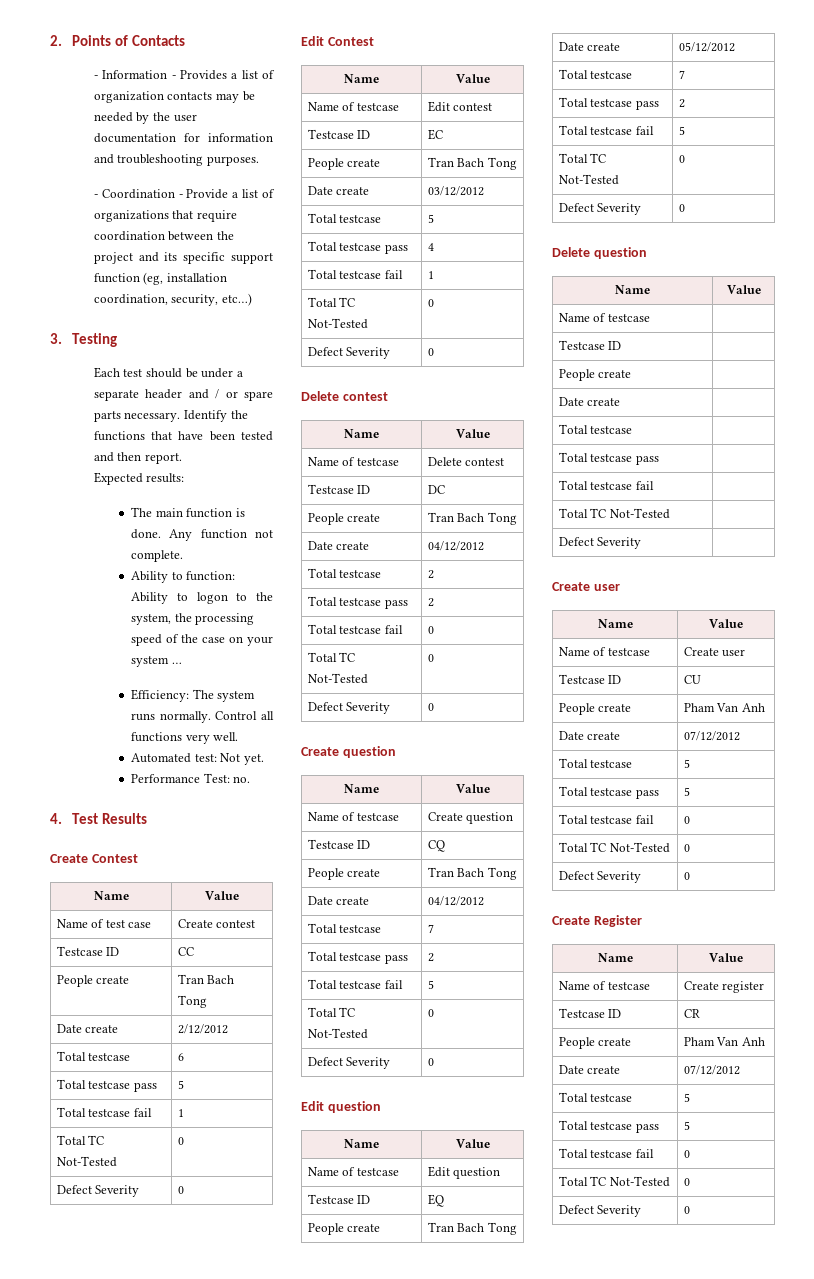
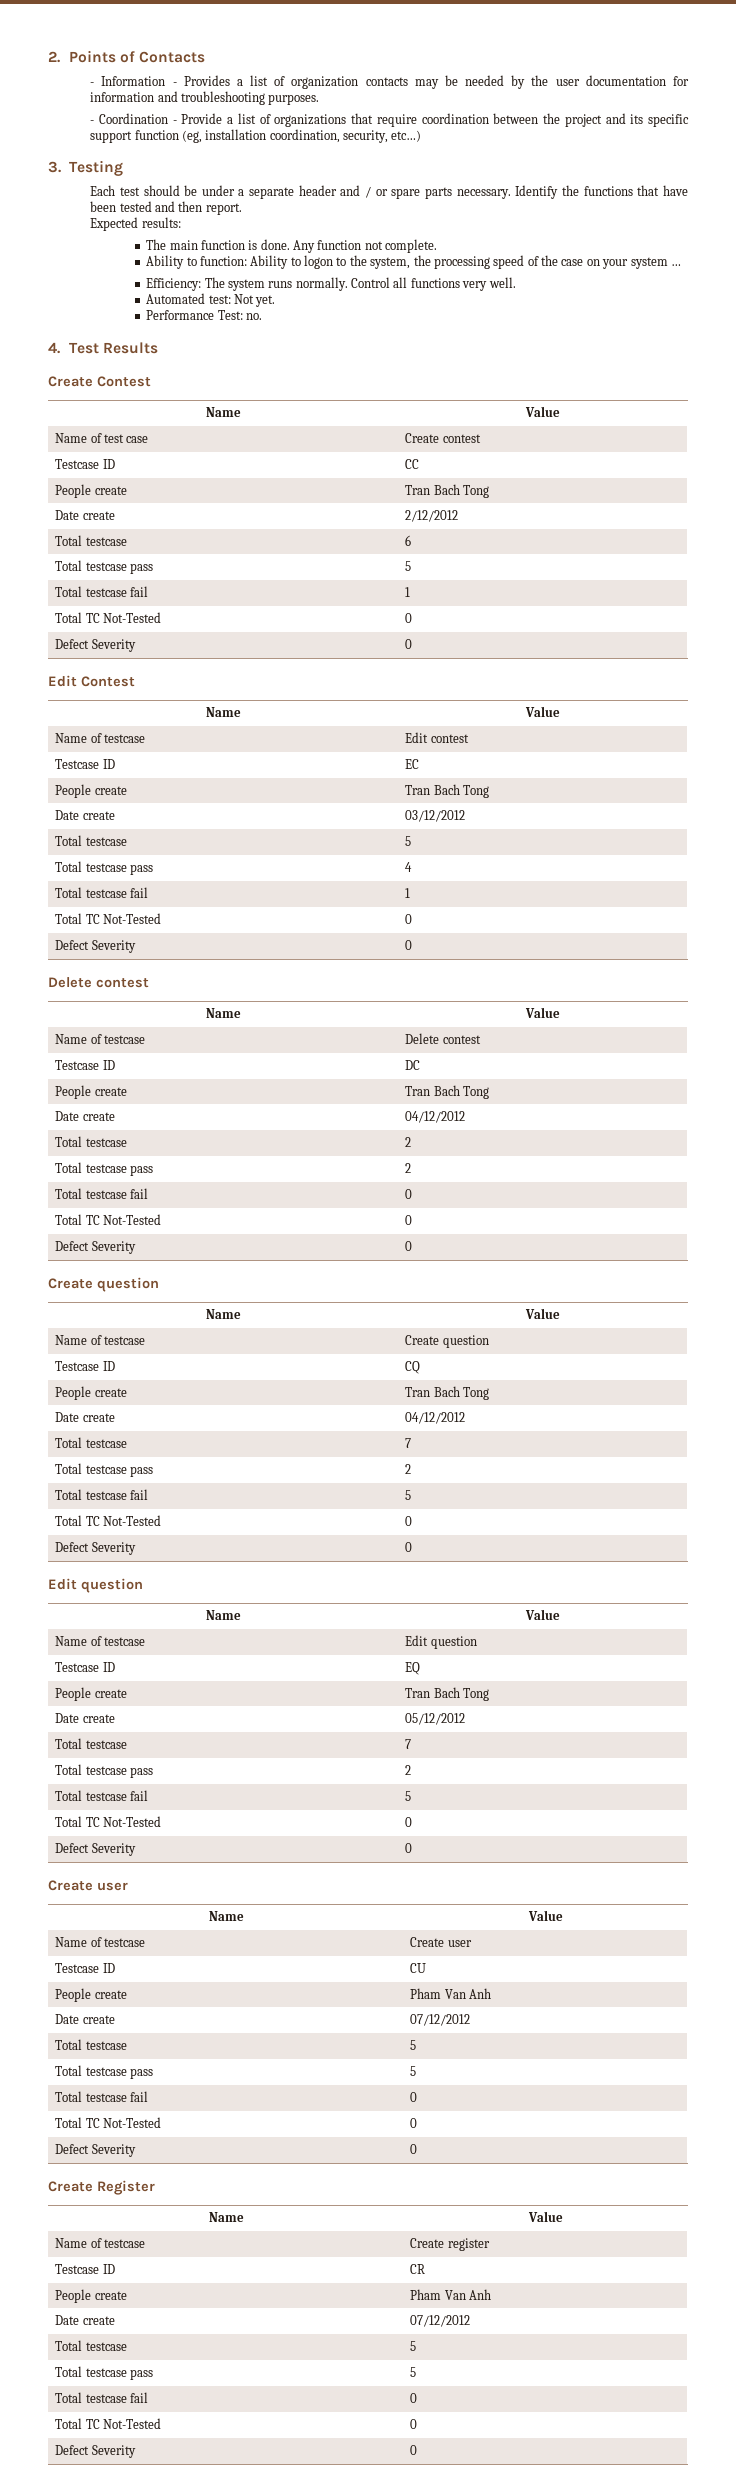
- Delete question
- Name | Value
- Name of testcase |
- Testcase ID |
- People create |
- Date create |
- Total testcase |
- Total testcase pass |
- Total testcase fail |
- Total TC Not-Tested |
- Defect Severity |

